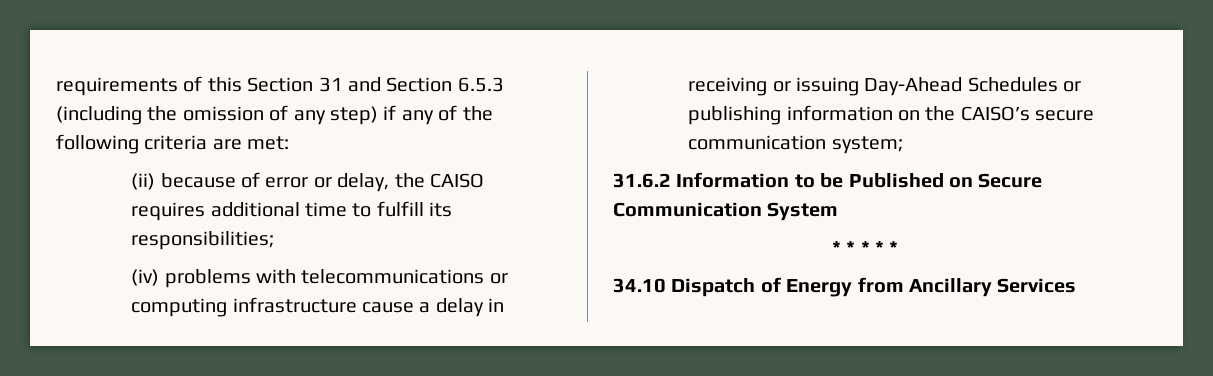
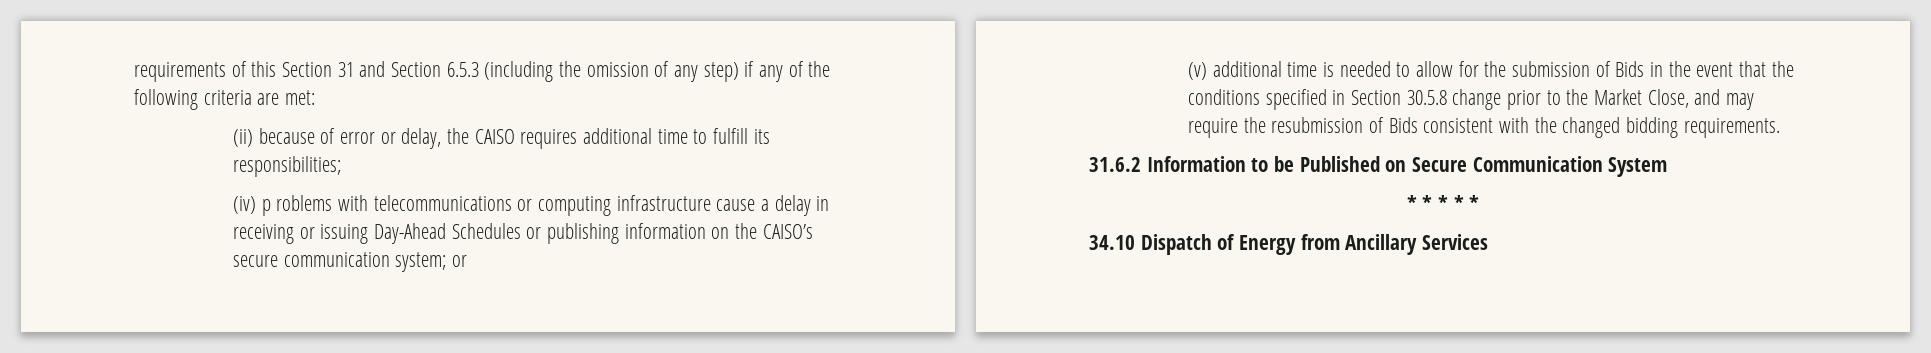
- (iv) problems with telecommunications or computing infrastructure cause a delay in receiving or issuing Day-Ahead Schedules or publishing information on the CAISO’s secure communication system;
+ (iv) p roblems with telecommunications or computing infrastructure cause a delay in receiving or issuing Day-Ahead Schedules or publishing information on the CAISO’s secure communication system; or
+ (v) additional time is needed to allow for the submission of Bids in the event that the conditions specified in Section 30.5.8 change prior to the Market Close, and may require the resubmission of Bids consistent with the changed bidding requirements.

